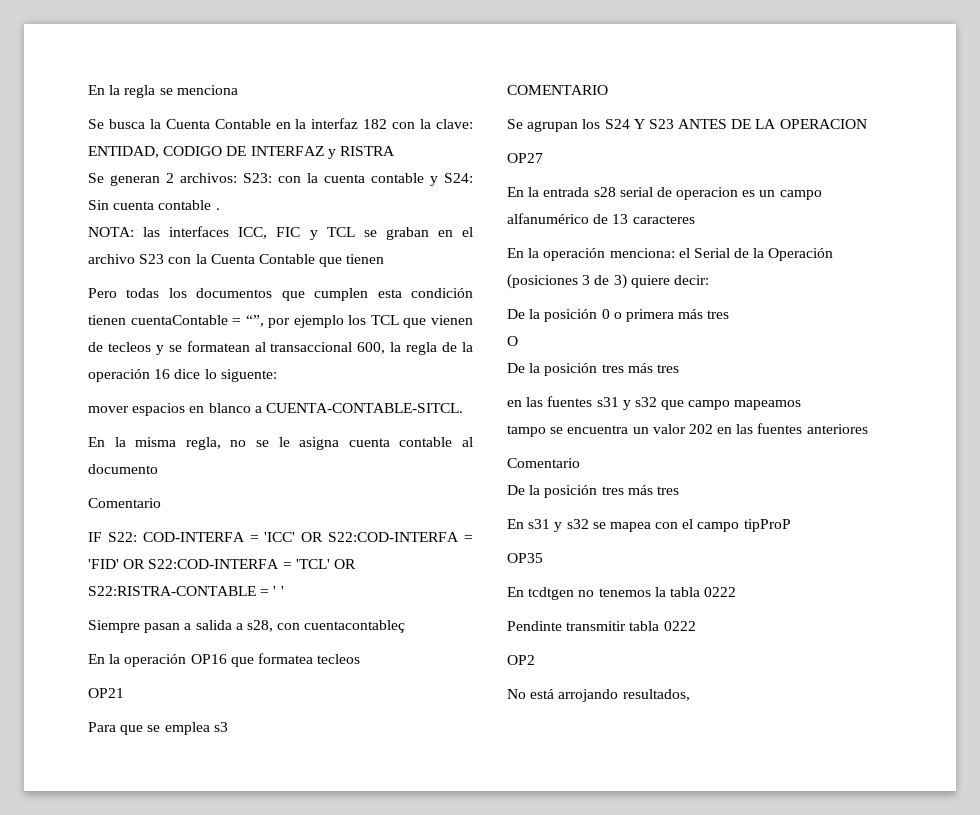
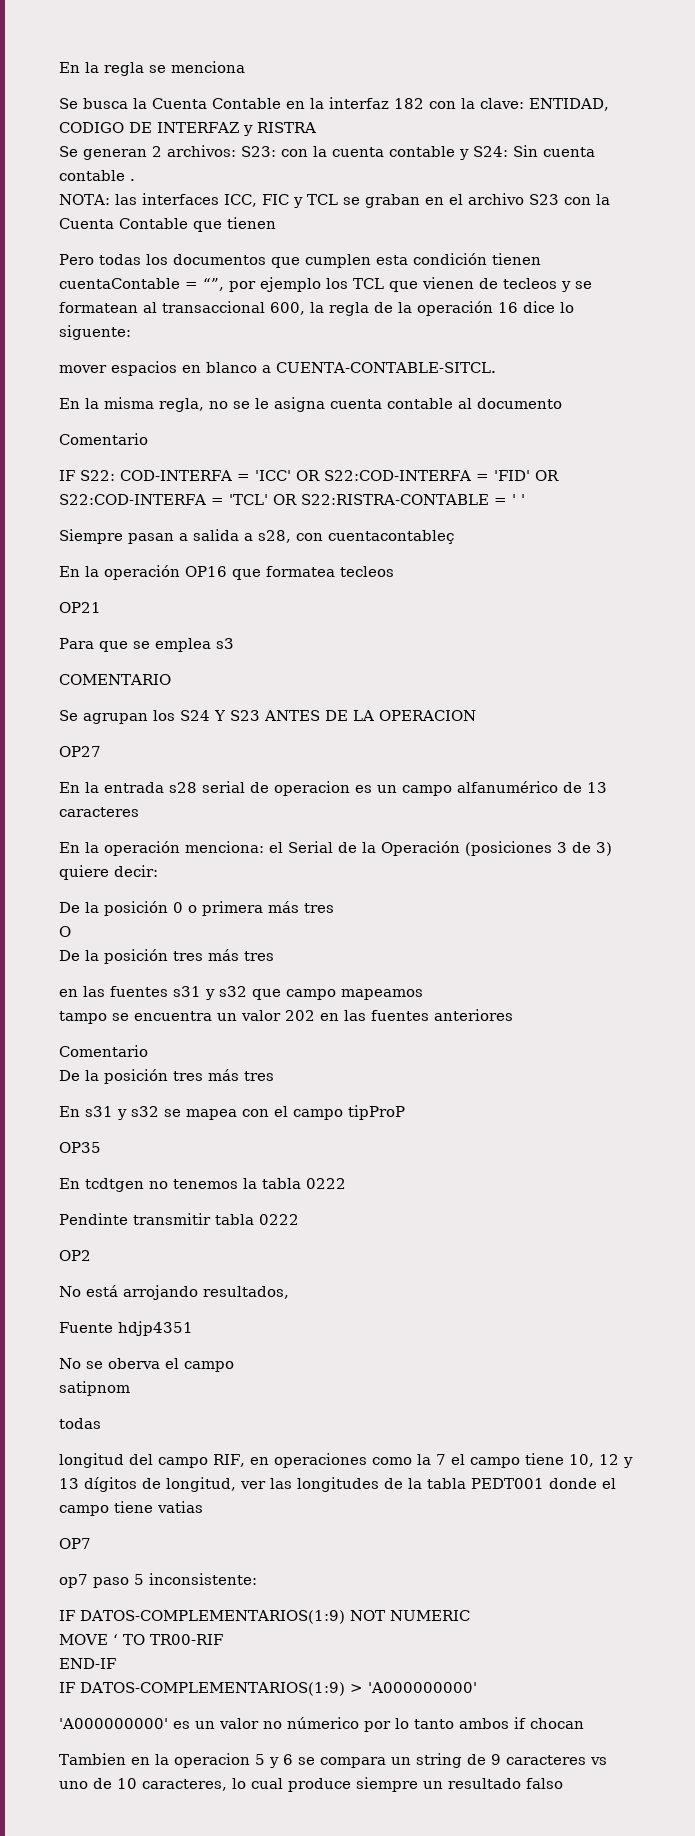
+ Fuente hdjp4351
+ No se oberva el campo
+ satipnom
+ todas
+ longitud del campo RIF, en operaciones como la 7 el campo tiene 10, 12 y 13 dígitos de longitud, ver las longitudes de la tabla PEDT001 donde el campo tiene vatias
+ OP7
+ op7 paso 5 inconsistente:
+ IF DATOS-COMPLEMENTARIOS(1:9) NOT NUMERIC
+ MOVE ‘ TO TR00-RIF
+ END-IF
+ IF DATOS-COMPLEMENTARIOS(1:9) > 'A000000000'
+ 'A000000000' es un valor no númerico por lo tanto ambos if chocan
+ Tambien en la operacion 5 y 6 se compara un string de 9 caracteres vs uno de 10 caracteres, lo cual produce siempre un resultado falso

